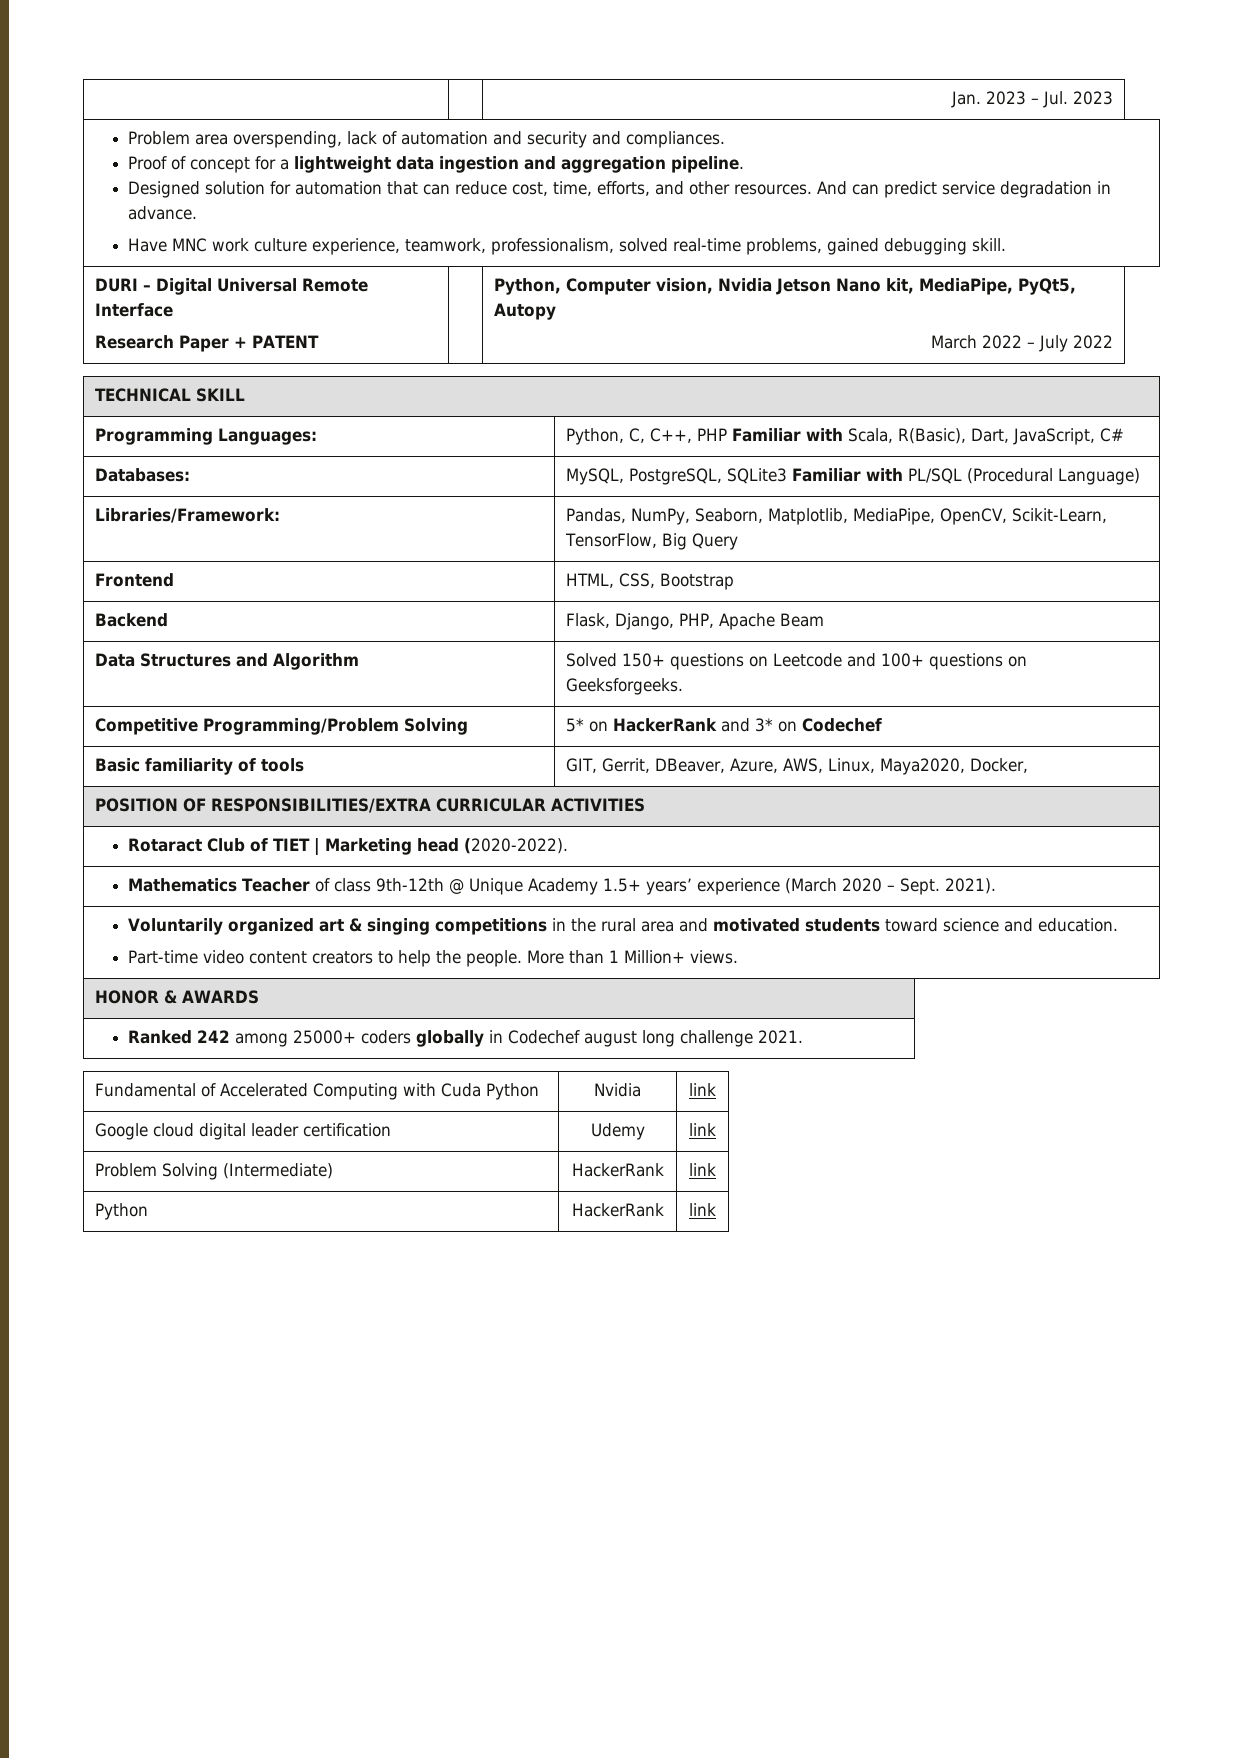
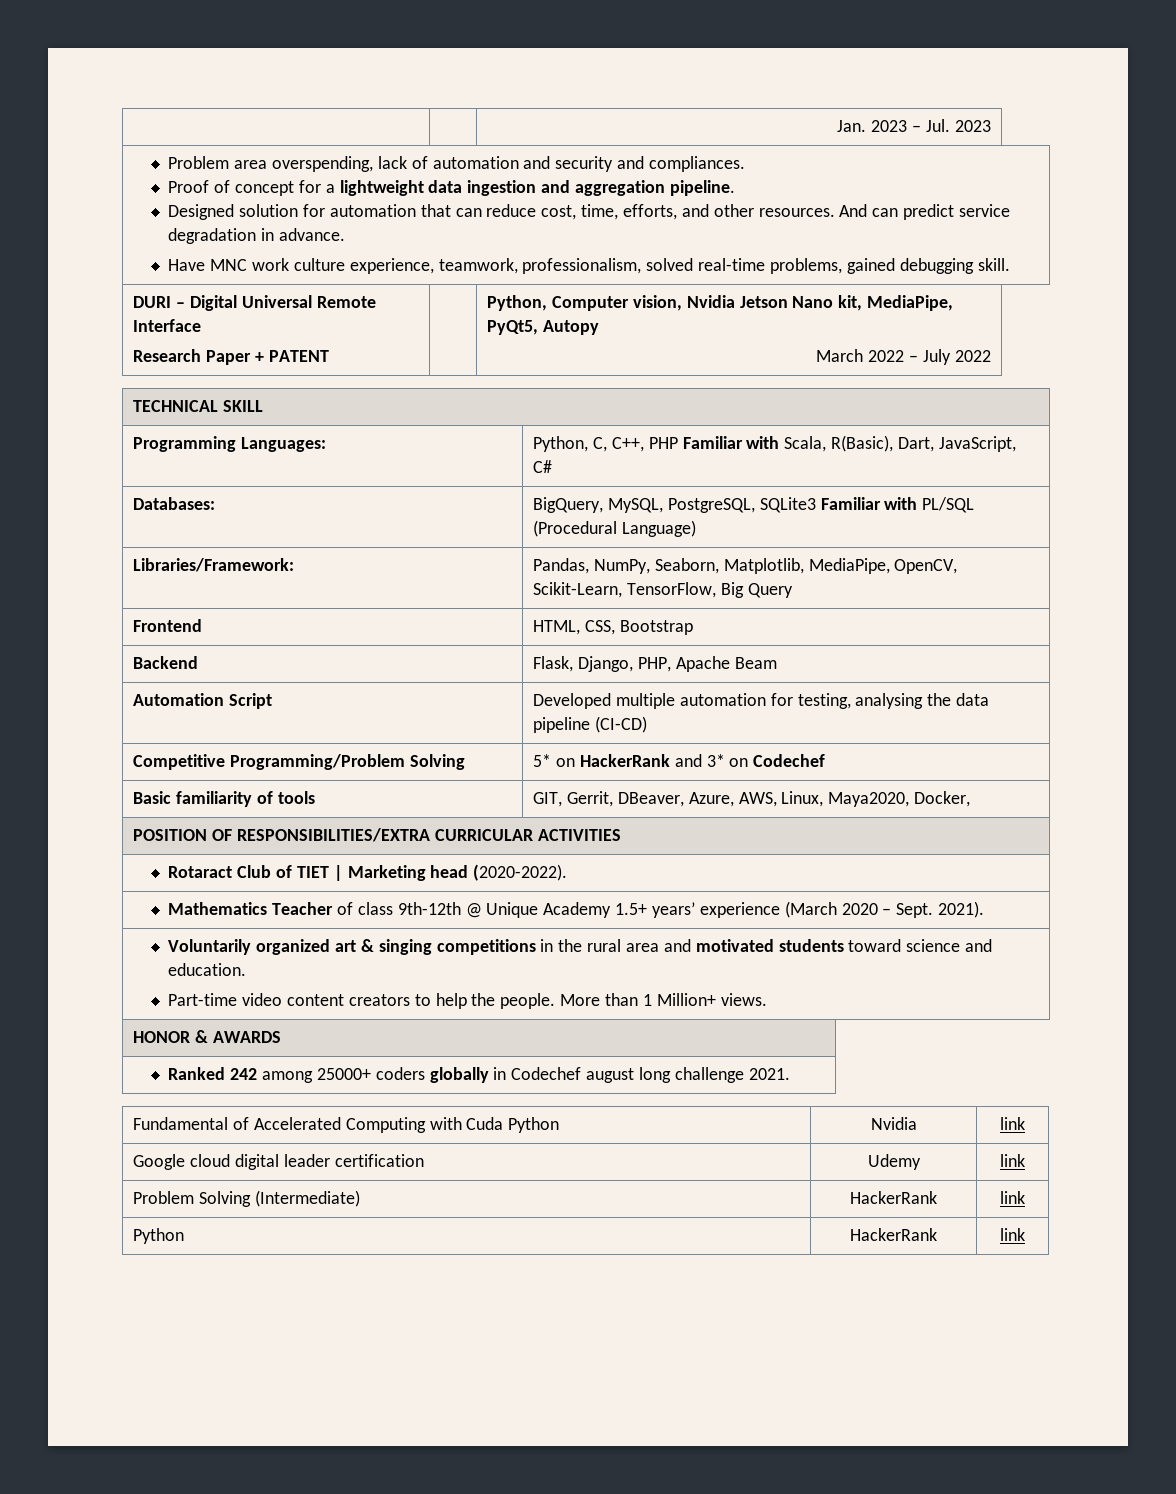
- Databases: | MySQL, PostgreSQL, SQLite3 Familiar with PL/SQL (Procedural Language)
+ Databases: | BigQuery, MySQL, PostgreSQL, SQLite3 Familiar with PL/SQL (Procedural Language)
- Data Structures and Algorithm | Solved 150+ questions on Leetcode and 100+ questions on Geeksforgeeks.
+ Automation Script | Developed multiple automation for testing, analysing the data pipeline (CI-CD)

